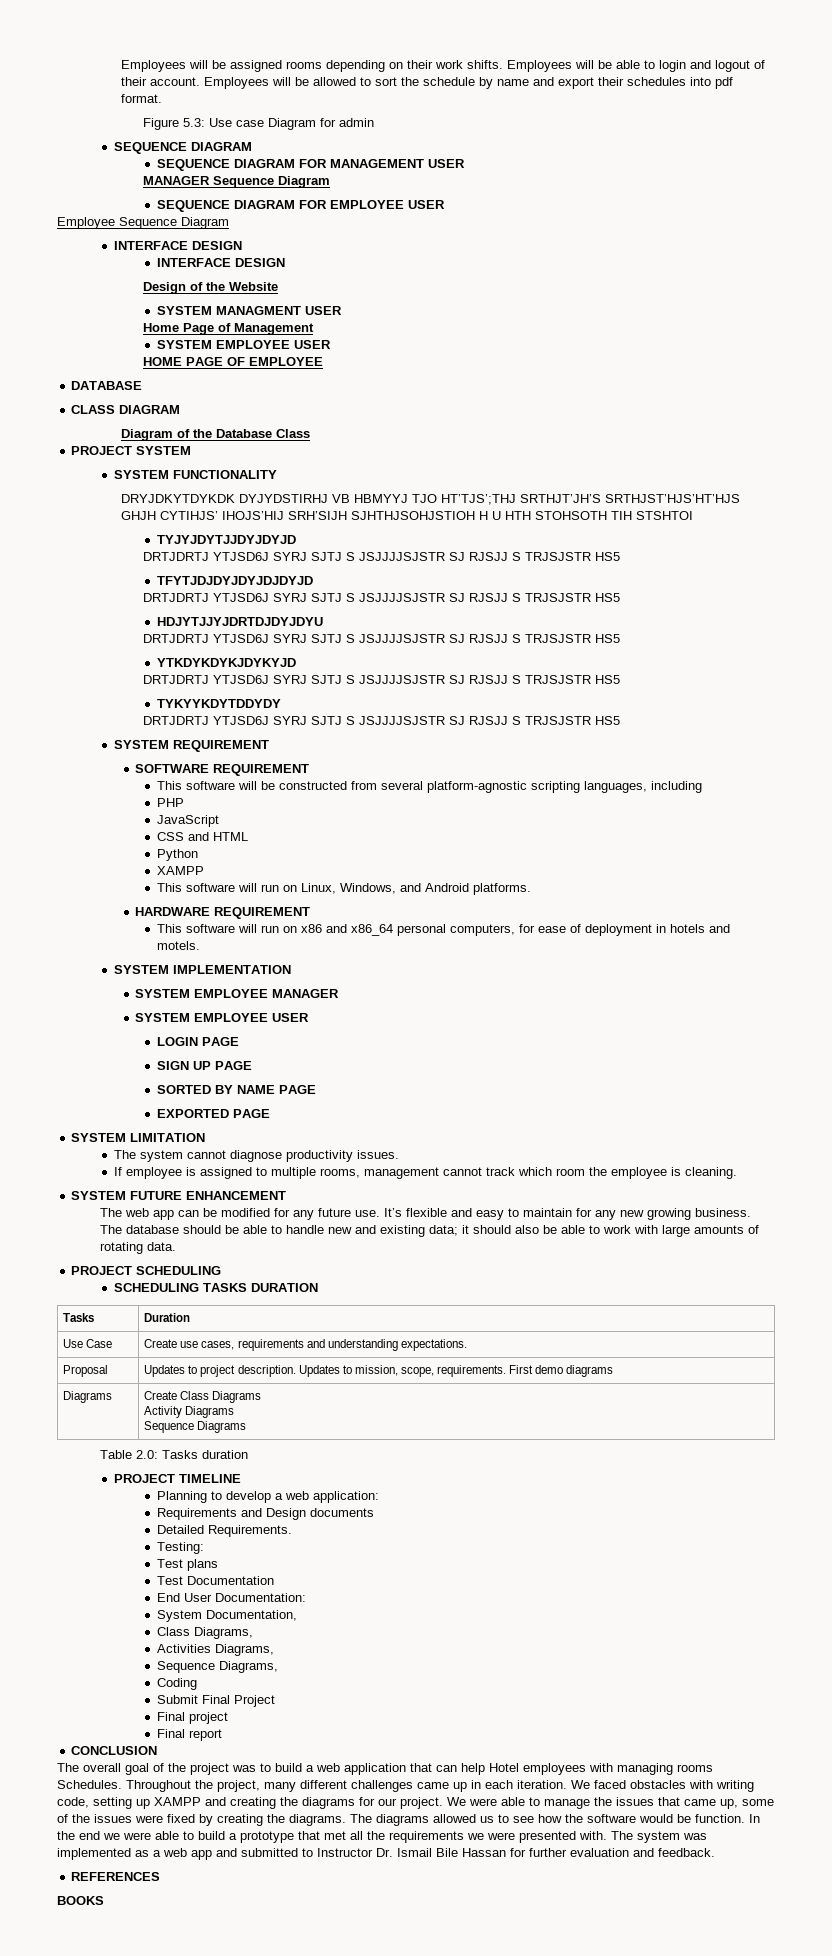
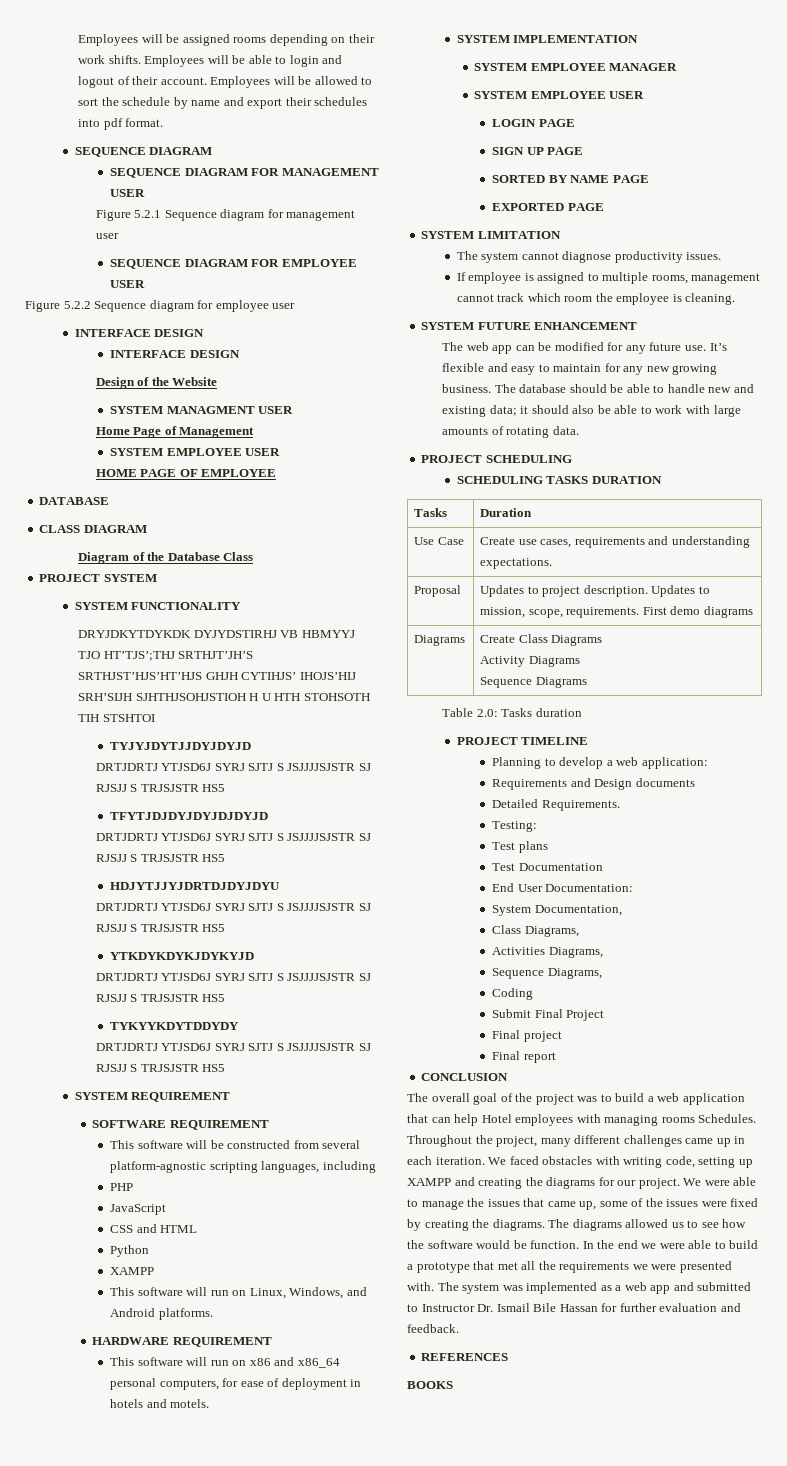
- Figure 5.3: Use case Diagram for admin
- MANAGER Sequence Diagram
+ Figure 5.2.1 Sequence diagram for management user
- Employee Sequence Diagram
+ Figure 5.2.2 Sequence diagram for employee user

